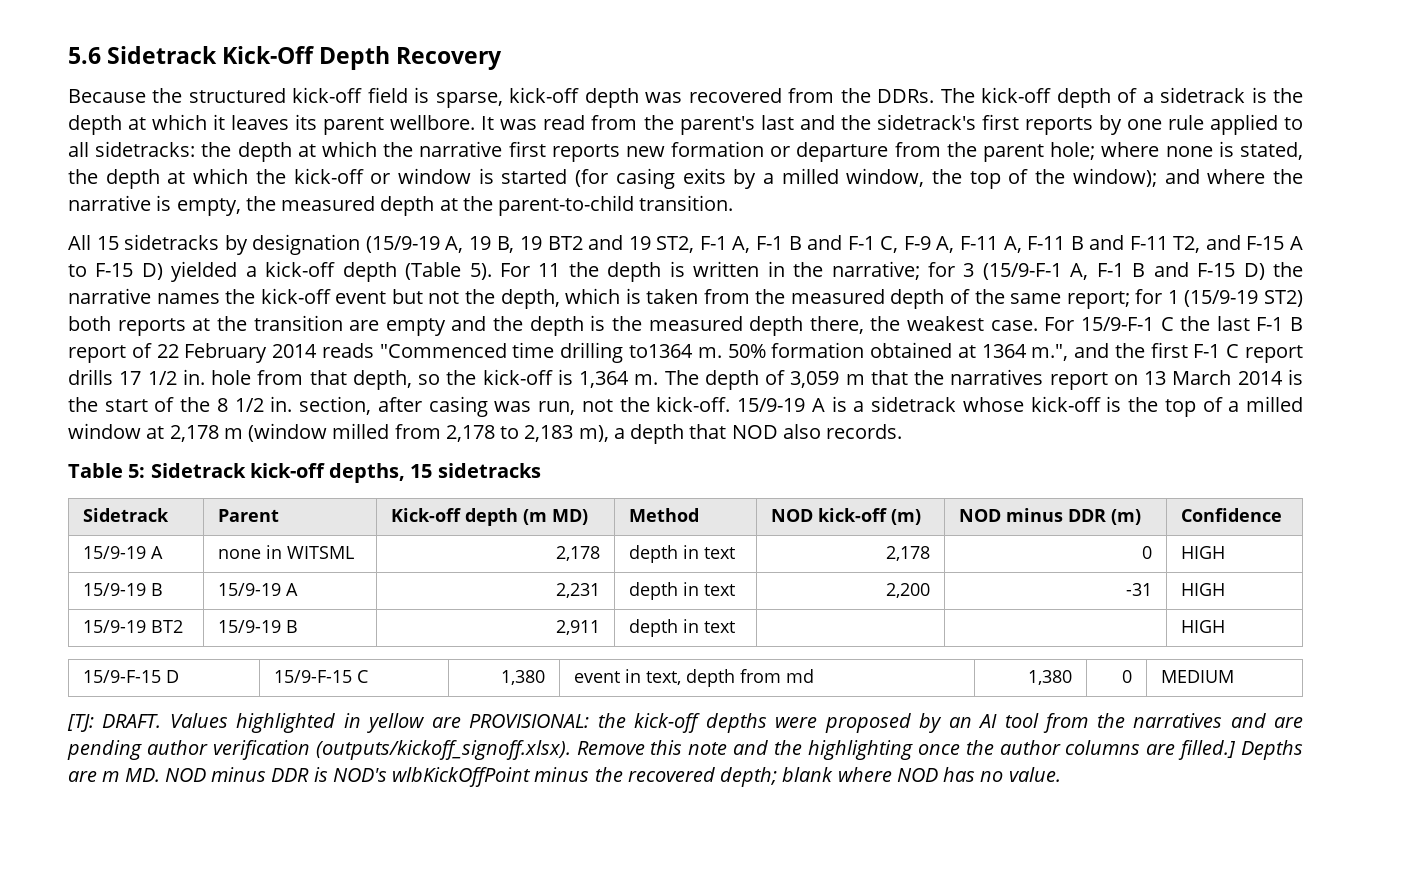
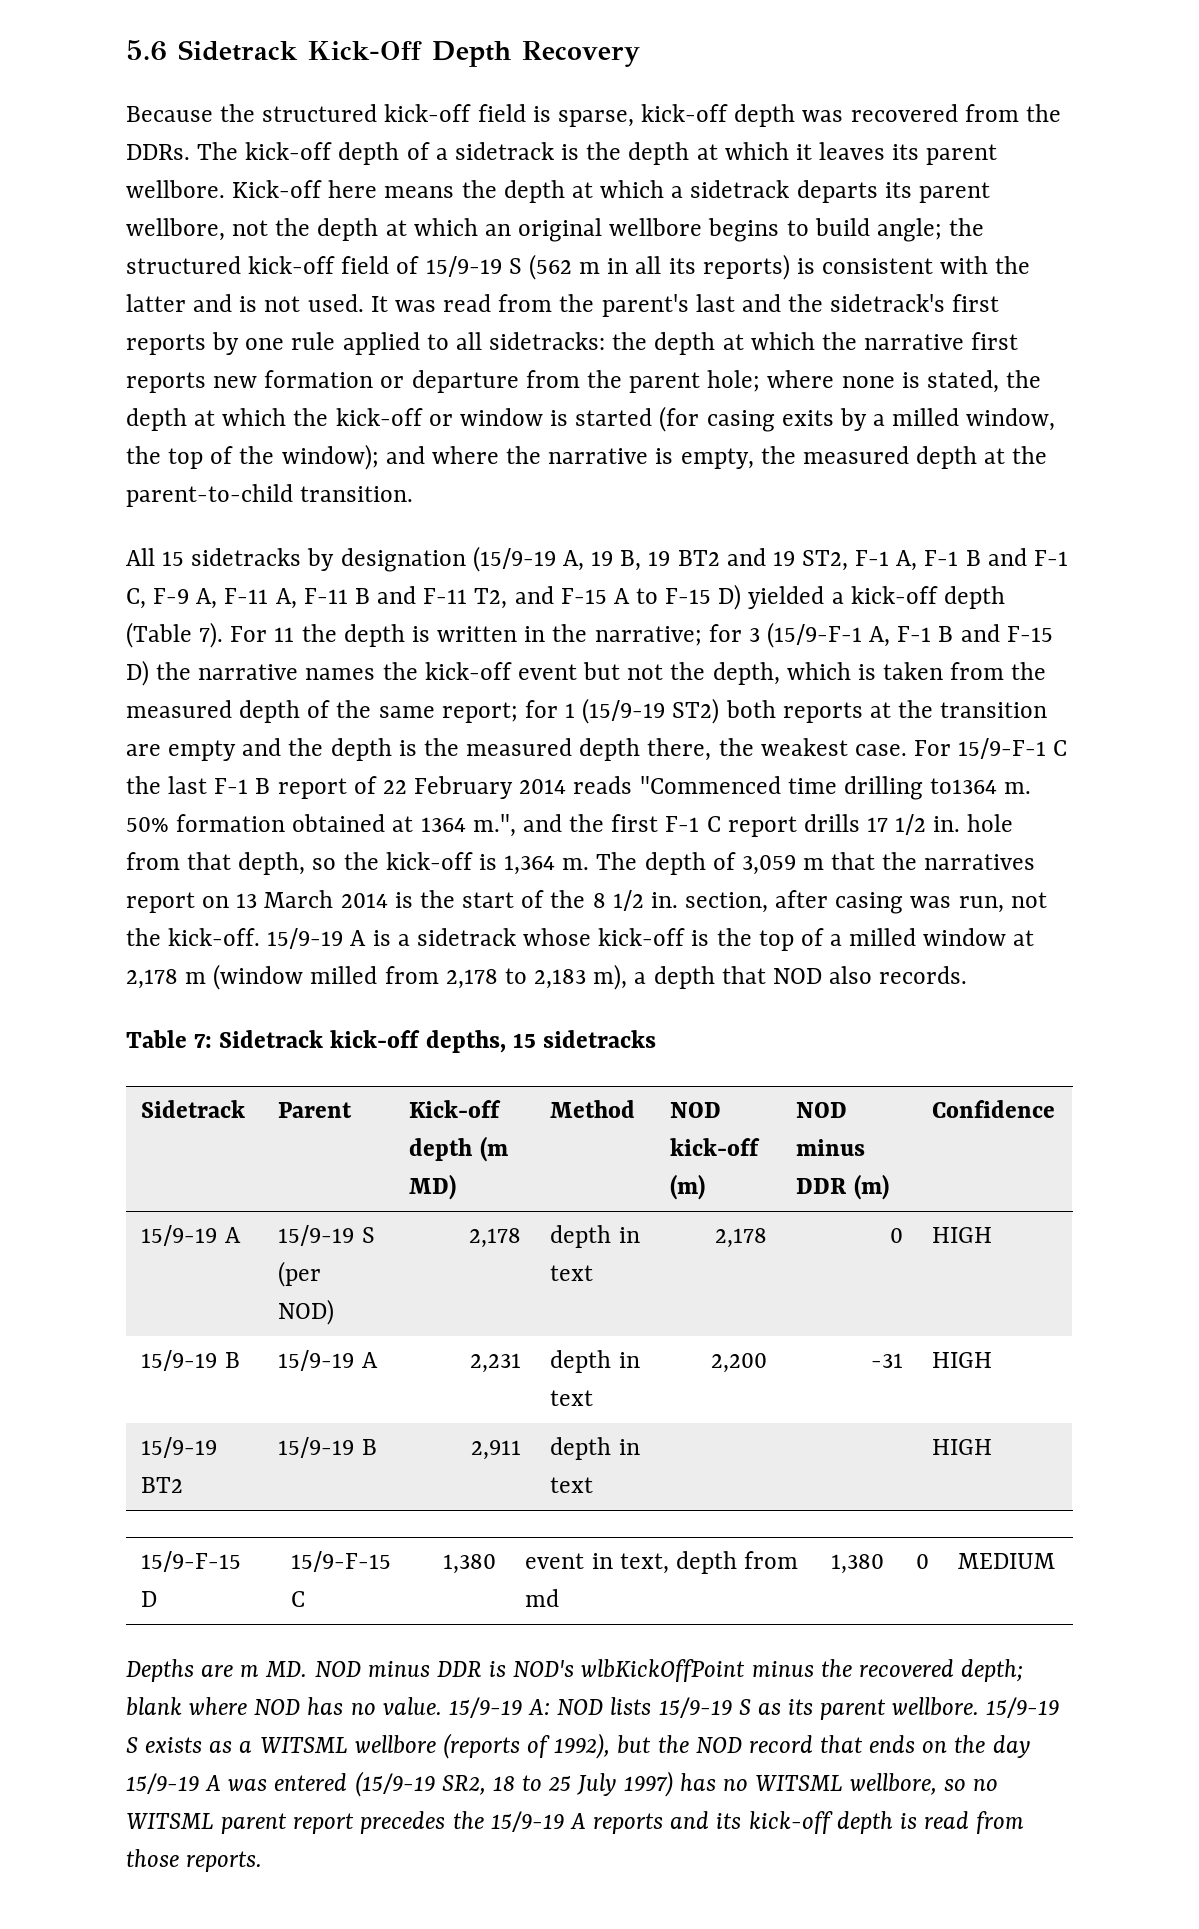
+ Kick-off here means the depth at which a sidetrack departs its parent wellbore, not the depth at which an original wellbore begins to build angle; the structured kick-off field of 15/9-19 S (562 m in all its reports) is consistent with the latter and is not used.
- All 15 sidetracks by designation (15/9-19 A, 19 B, 19 BT2 and 19 ST2, F-1 A, F-1 B and F-1 C, F-9 A, F-11 A, F-11 B and F-11 T2, and F-15 A to F-15 D) yielded a kick-off depth (Table 5).
+ All 15 sidetracks by designation (15/9-19 A, 19 B, 19 BT2 and 19 ST2, F-1 A, F-1 B and F-1 C, F-9 A, F-11 A, F-11 B and F-11 T2, and F-15 A to F-15 D) yielded a kick-off depth (Table 7).
- Table 5: Sidetrack kick-off depths, 15 sidetracks
+ Table 7: Sidetrack kick-off depths, 15 sidetracks
- 15/9-19 A | none in WITSML | 2,178 | depth in text | 2,178 | 0 | HIGH
+ 15/9-19 A | 15/9-19 S (per NOD) | 2,178 | depth in text | 2,178 | 0 | HIGH
- [TJ: DRAFT. Values highlighted in yellow are PROVISIONAL: the kick-off depths were proposed by an AI tool from the narratives and are pending author verification (outputs/kickoff_signoff.xlsx). Remove this note and the highlighting once the author columns are filled.]
+ 15/9-19 A: NOD lists 15/9-19 S as its parent wellbore. 15/9-19 S exists as a WITSML wellbore (reports of 1992), but the NOD record that ends on the day 15/9-19 A was entered (15/9-19 SR2, 18 to 25 July 1997) has no WITSML wellbore, so no WITSML parent report precedes the 15/9-19 A reports and its kick-off depth is read from those reports.

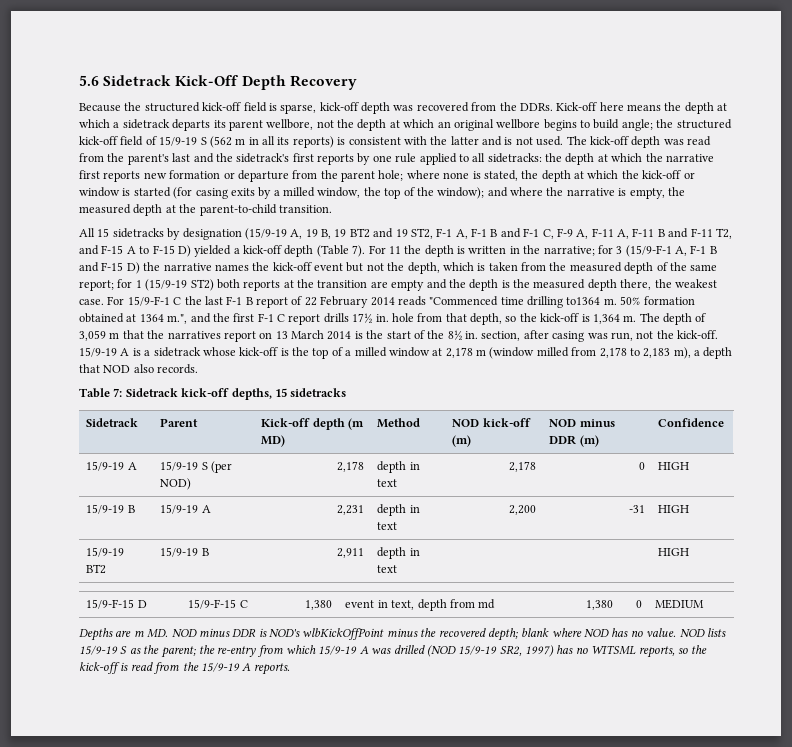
- The kick-off depth of a sidetrack is the depth at which it leaves its parent wellbore.
- It was read from the parent's last and the sidetrack's first reports by one rule applied to all sidetracks:
+ The kick-off depth was read from the parent's last and the sidetrack's first reports by one rule applied to all sidetracks:
- 50% formation obtained at 1364 m.", and the first F-1 C report drills 17 1/2 in. hole from that depth, so the kick-off is 1,364 m.
+ 50% formation obtained at 1364 m.", and the first F-1 C report drills 17½ in. hole from that depth, so the kick-off is 1,364 m.
- The depth of 3,059 m that the narratives report on 13 March 2014 is the start of the 8 1/2 in. section, after casing was run, not the kick-off.
+ The depth of 3,059 m that the narratives report on 13 March 2014 is the start of the 8½ in. section, after casing was run, not the kick-off.
- 15/9-19 A: NOD lists 15/9-19 S as its parent wellbore. 15/9-19 S exists as a WITSML wellbore (reports of 1992), but the NOD record that ends on the day 15/9-19 A was entered (15/9-19 SR2, 18 to 25 July 1997) has no WITSML wellbore, so no WITSML parent report precedes the 15/9-19 A reports and its kick-off depth is read from those reports.
+ NOD lists 15/9-19 S as the parent; the re-entry from which 15/9-19 A was drilled (NOD 15/9-19 SR2, 1997) has no WITSML reports, so the kick-off is read from the 15/9-19 A reports.

